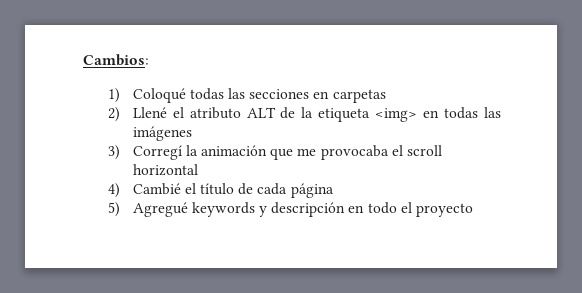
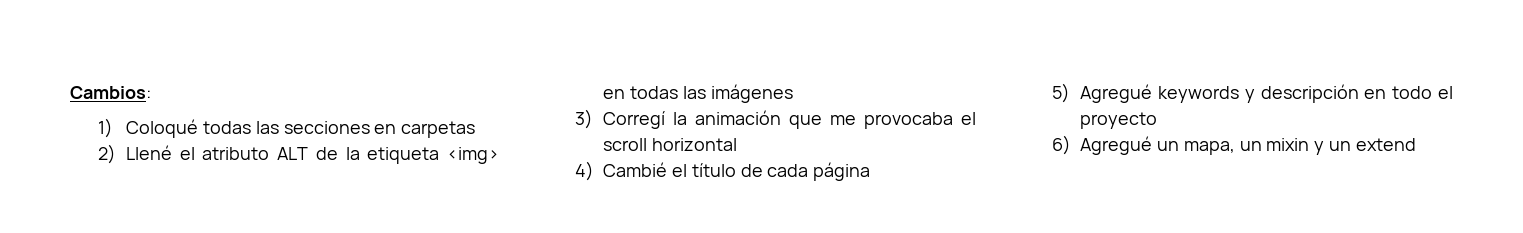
+ 6) Agregué un mapa, un mixin y un extend

